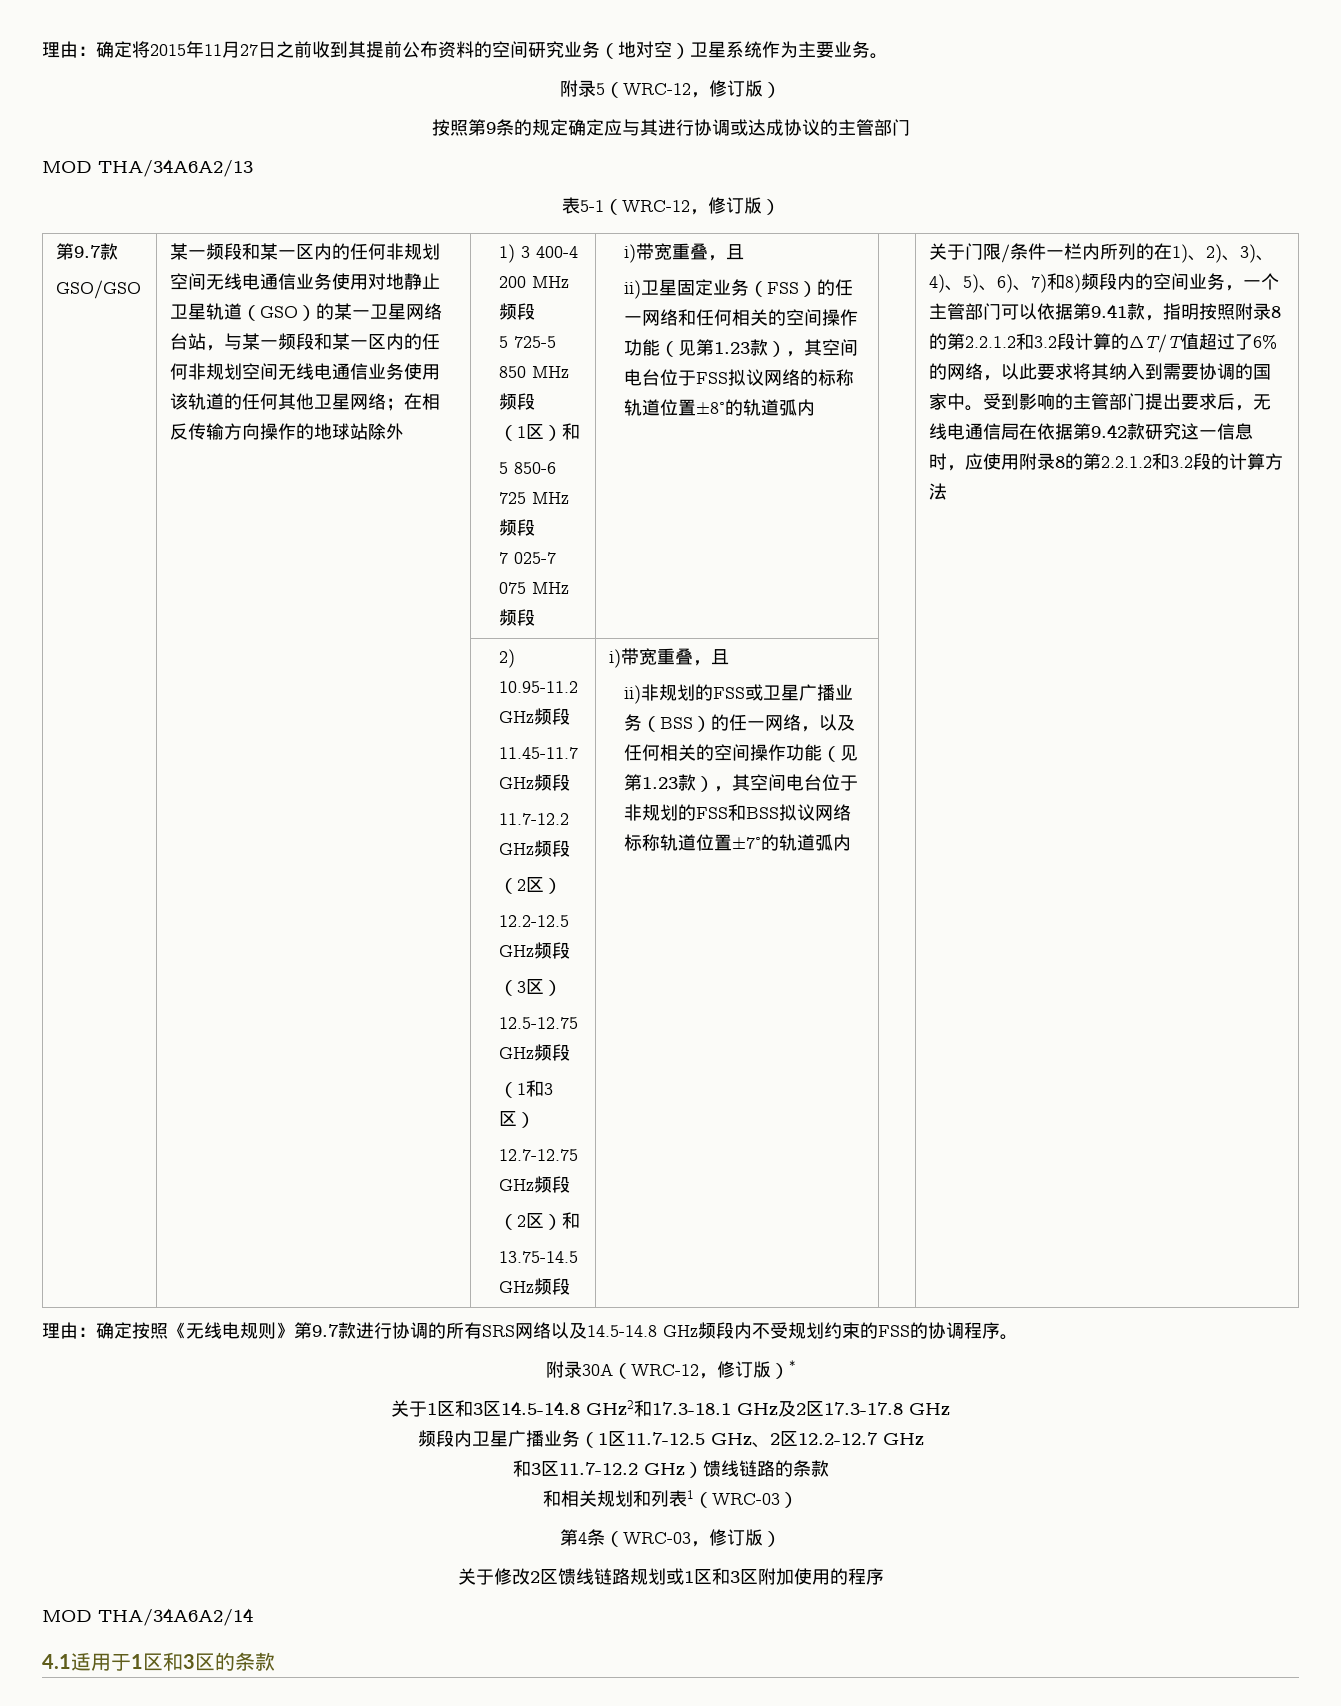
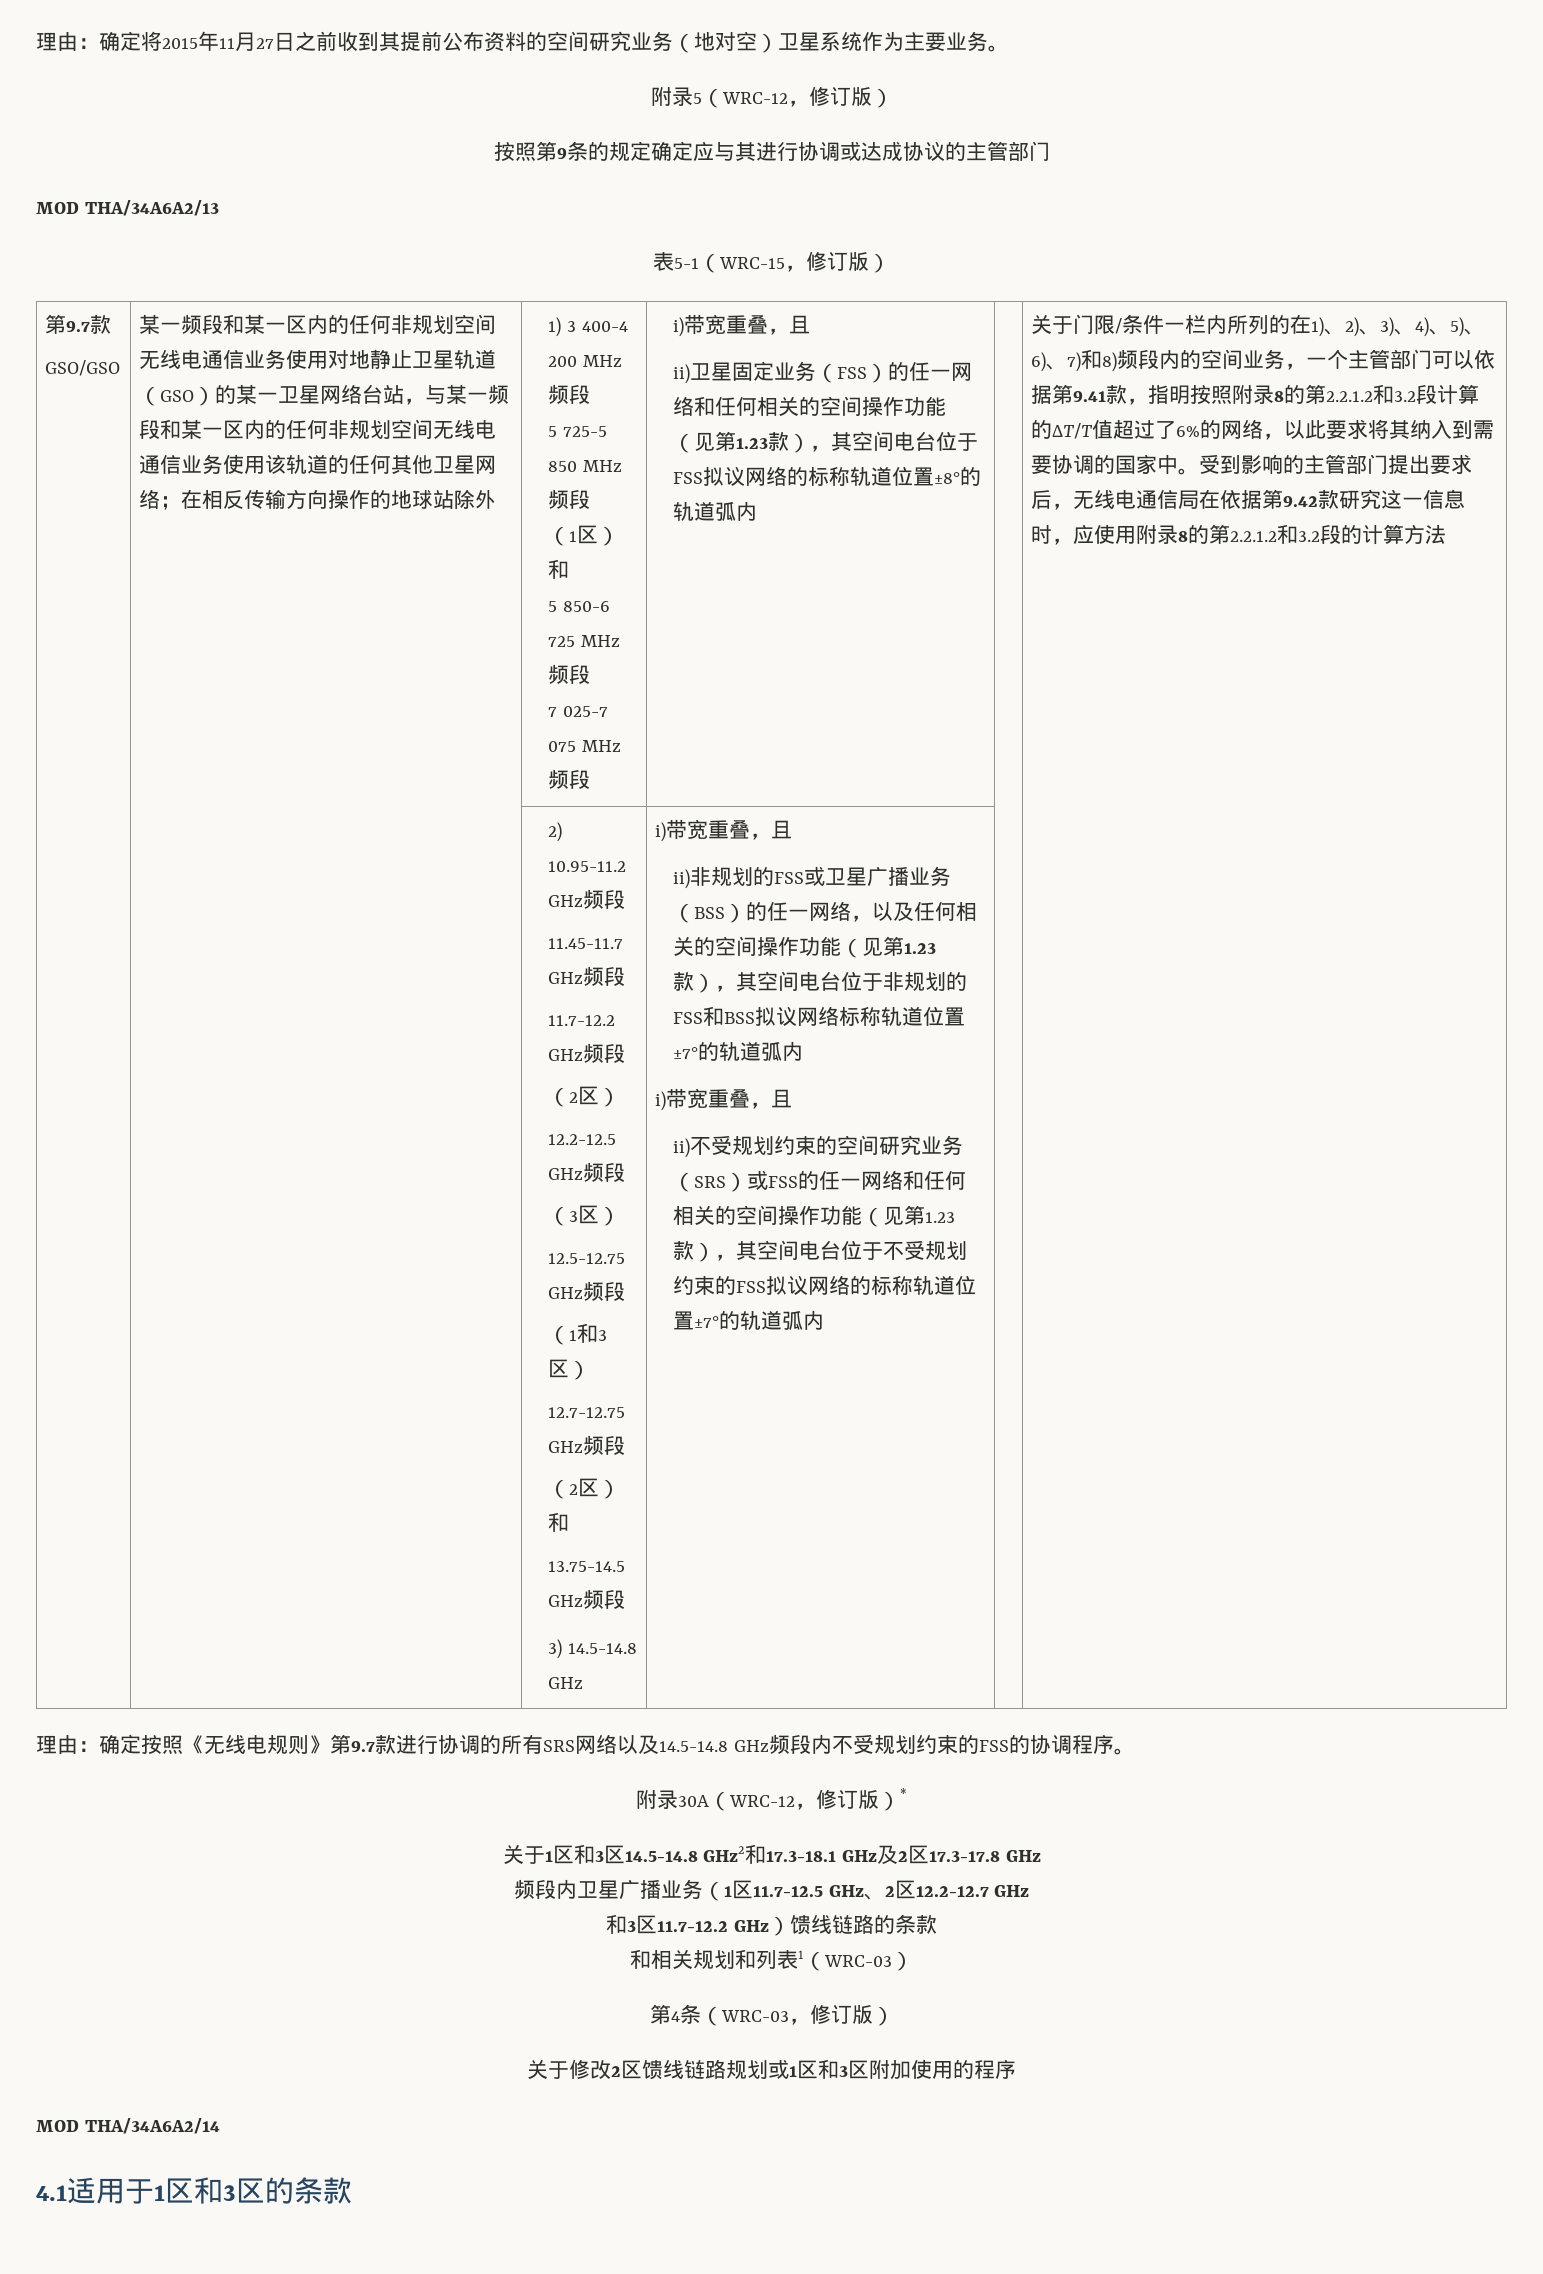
- 表5-1（WRC-12，修订版）
+ 表5-1（WRC-15，修订版）
+ 3) 14.5-14.8 GHz
  ii)非规划的FSS或卫星广播业务（BSS）的任一网络，以及任何相关的空间操作功能（见第1.23款），其空间电台位于非规划的FSS和BSS拟议网络标称轨道位置±7°的轨道弧内
+ i)带宽重叠，且
+ ii)不受规划约束的空间研究业务（SRS）或FSS的任一网络和任何相关的空间操作功能（见第1.23款），其空间电台位于不受规划约束的FSS拟议网络的标称轨道位置±7°的轨道弧内

